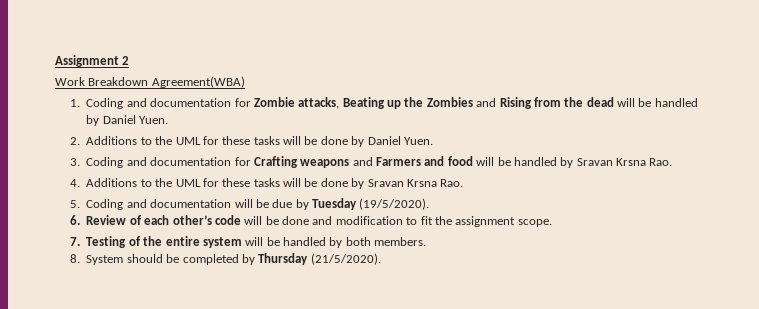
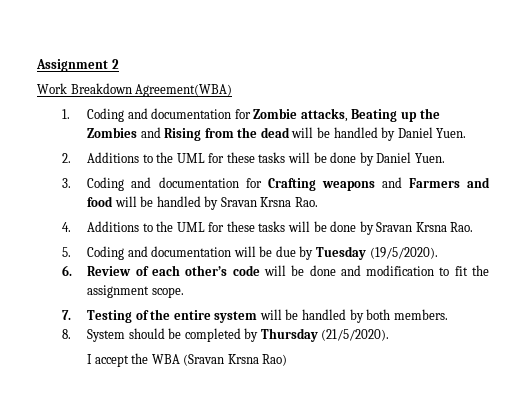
+ I accept the WBA (Sravan Krsna Rao)

